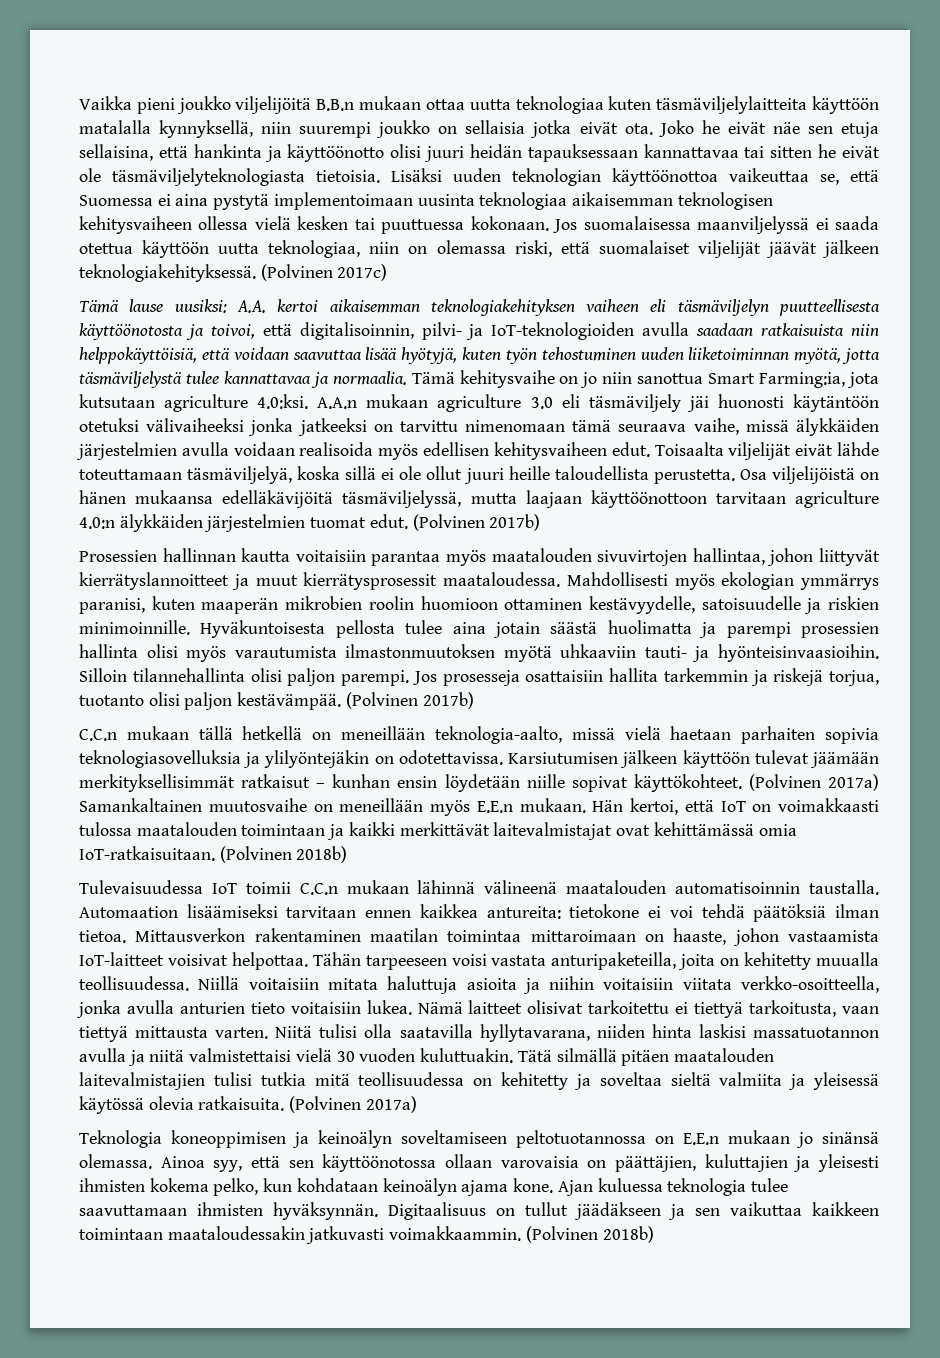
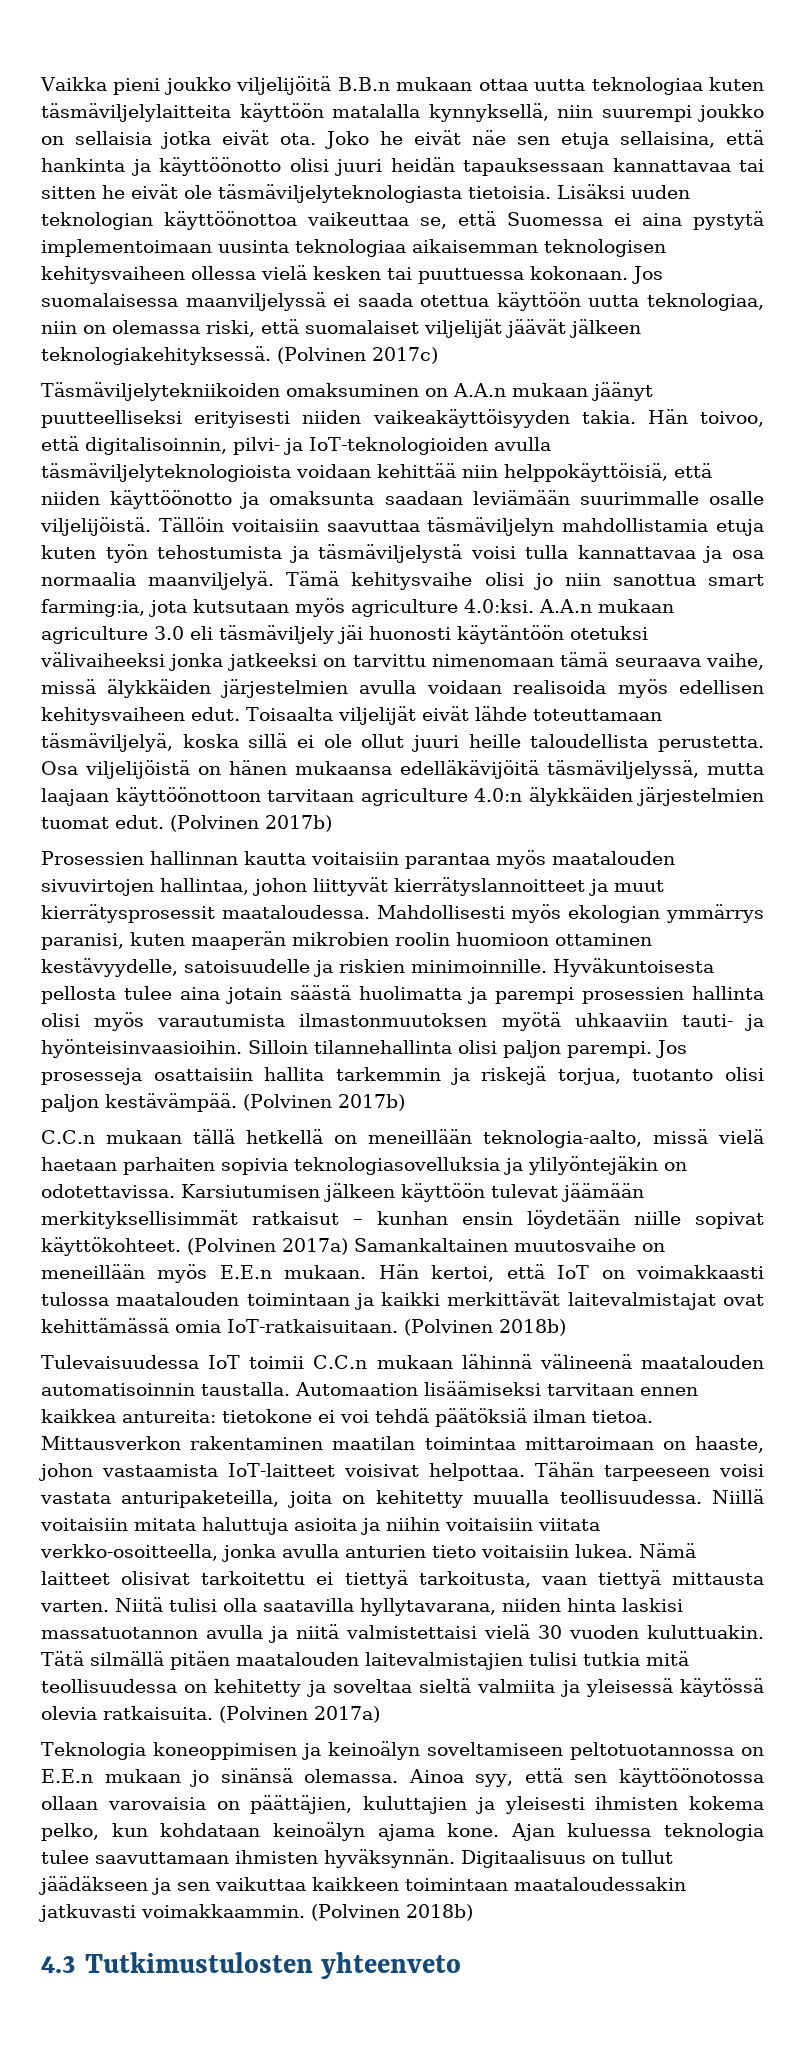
- Tämä lause uusiksi: A.A. kertoi aikaisemman teknologiakehityksen vaiheen eli täsmäviljelyn puutteellisesta käyttöönotosta ja toivoi, että digitalisoinnin, pilvi- ja IoT-teknologioiden avulla saadaan ratkaisuista niin helppokäyttöisiä, että voidaan saavuttaa lisää hyötyjä, kuten työn tehostuminen uuden liiketoiminnan myötä, jotta täsmäviljelystä tulee kannattavaa ja normaalia.
+ Täsmäviljelytekniikoiden omaksuminen on A.A.n mukaan jäänyt puutteelliseksi erityisesti niiden vaikeakäyttöisyyden takia. Hän toivoo, että digitalisoinnin, pilvi- ja IoT-teknologioiden avulla täsmäviljelyteknologioista voidaan kehittää niin helppokäyttöisiä, että niiden käyttöönotto ja omaksunta saadaan leviämään suurimmalle osalle viljelijöistä. Tällöin voitaisiin saavuttaa täsmäviljelyn mahdollistamia etuja kuten työn tehostumista ja täsmäviljelystä voisi tulla kannattavaa ja osa normaalia maanviljelyä.
- Tämä kehitysvaihe on jo niin sanottua Smart Farming:ia, jota kutsutaan agriculture 4.0:ksi. A.A.n mukaan agriculture 3.0 eli täsmäviljely jäi huonosti käytäntöön otetuksi välivaiheeksi jonka jatkeeksi on tarvittu nimenomaan tämä seuraava vaihe, missä älykkäiden järjestelmien avulla voidaan realisoida myös edellisen kehitysvaiheen edut.
+ Tämä kehitysvaihe olisi jo niin sanottua smart farming:ia, jota kutsutaan myös agriculture 4.0:ksi. A.A.n mukaan agriculture 3.0 eli täsmäviljely jäi huonosti käytäntöön otetuksi välivaiheeksi jonka jatkeeksi on tarvittu nimenomaan tämä seuraava vaihe, missä älykkäiden järjestelmien avulla voidaan realisoida myös edellisen kehitysvaiheen edut.
+ 4.3 Tutkimustulosten yhteenveto

